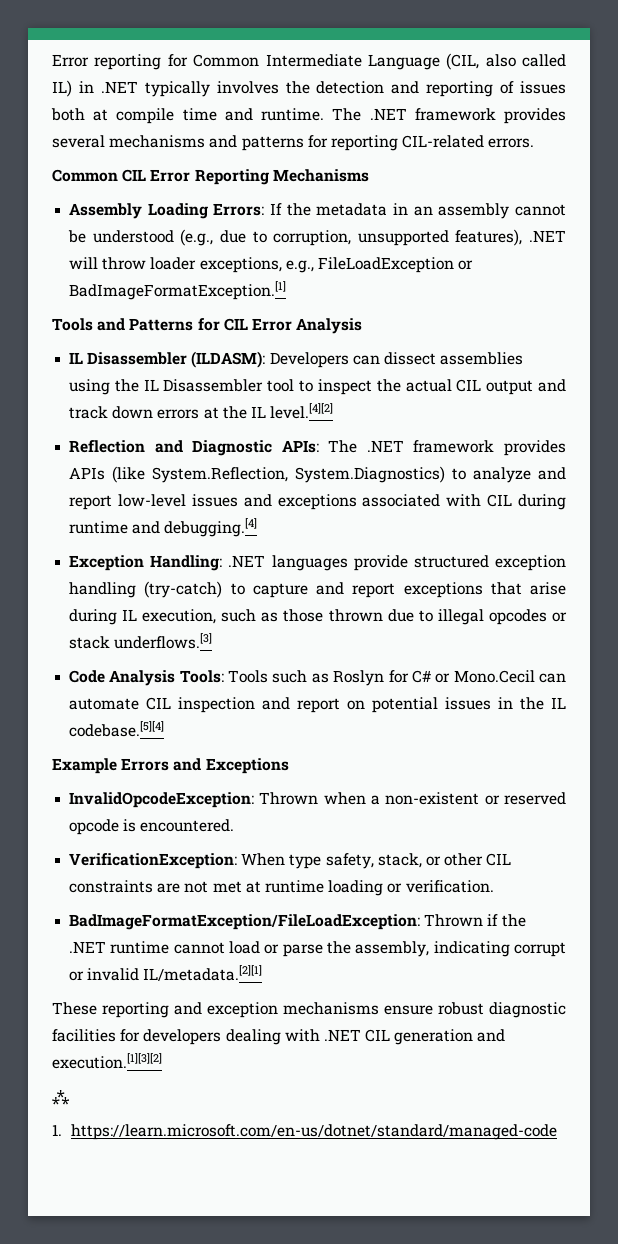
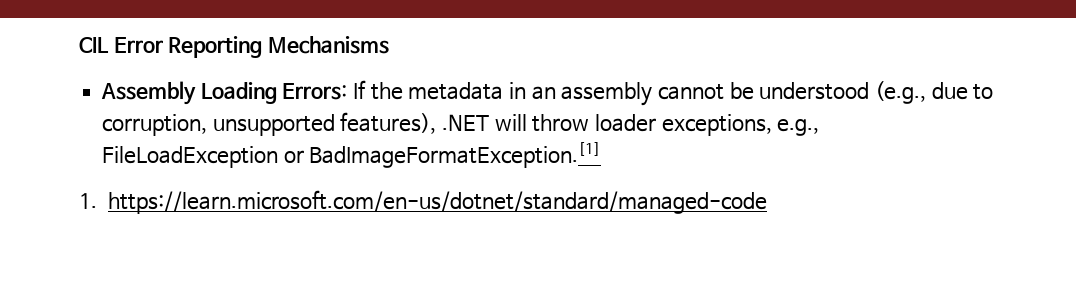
- Error reporting for Common Intermediate Language (CIL, also called IL) in .NET typically involves the detection and reporting of issues both at compile time and runtime. The .NET framework provides several mechanisms and patterns for reporting CIL-related errors.
- Common CIL Error Reporting Mechanisms
+ CIL Error Reporting Mechanisms
- Tools and Patterns for CIL Error Analysis
- IL Disassembler (ILDASM): Developers can dissect assemblies using the IL Disassembler tool to inspect the actual CIL output and track down errors at the IL level.[4][2]
- Reflection and Diagnostic APIs: The .NET framework provides APIs (like System.Reflection, System.Diagnostics) to analyze and report low-level issues and exceptions associated with CIL during runtime and debugging.[4]
- Exception Handling: .NET languages provide structured exception handling (try-catch) to capture and report exceptions that arise during IL execution, such as those thrown due to illegal opcodes or stack underflows.[3]
- Code Analysis Tools: Tools such as Roslyn for C# or Mono.Cecil can automate CIL inspection and report on potential issues in the IL codebase.[5][4]
- Example Errors and Exceptions
- InvalidOpcodeException: Thrown when a non-existent or reserved opcode is encountered.
- VerificationException: When type safety, stack, or other CIL constraints are not met at runtime loading or verification.
- BadImageFormatException/FileLoadException: Thrown if the .NET runtime cannot load or parse the assembly, indicating corrupt or invalid IL/metadata.[2][1]
- These reporting and exception mechanisms ensure robust diagnostic facilities for developers dealing with .NET CIL generation and execution.[1][3][2]
- ⁂

